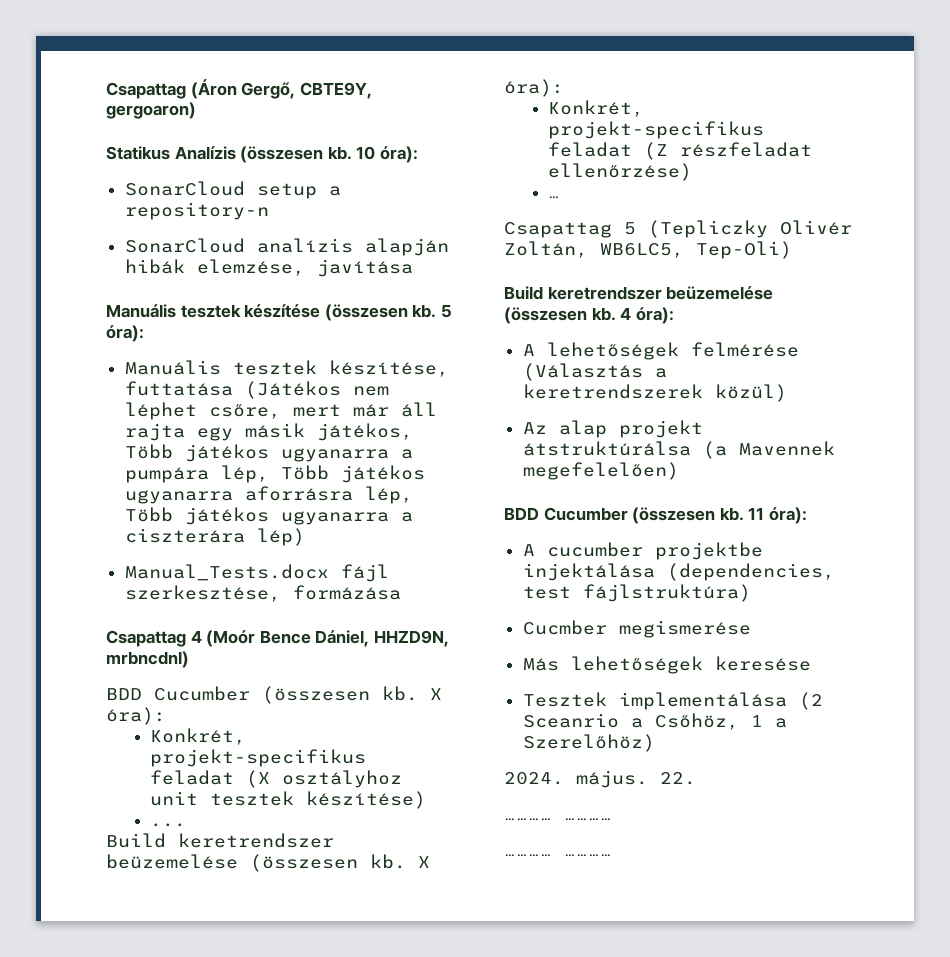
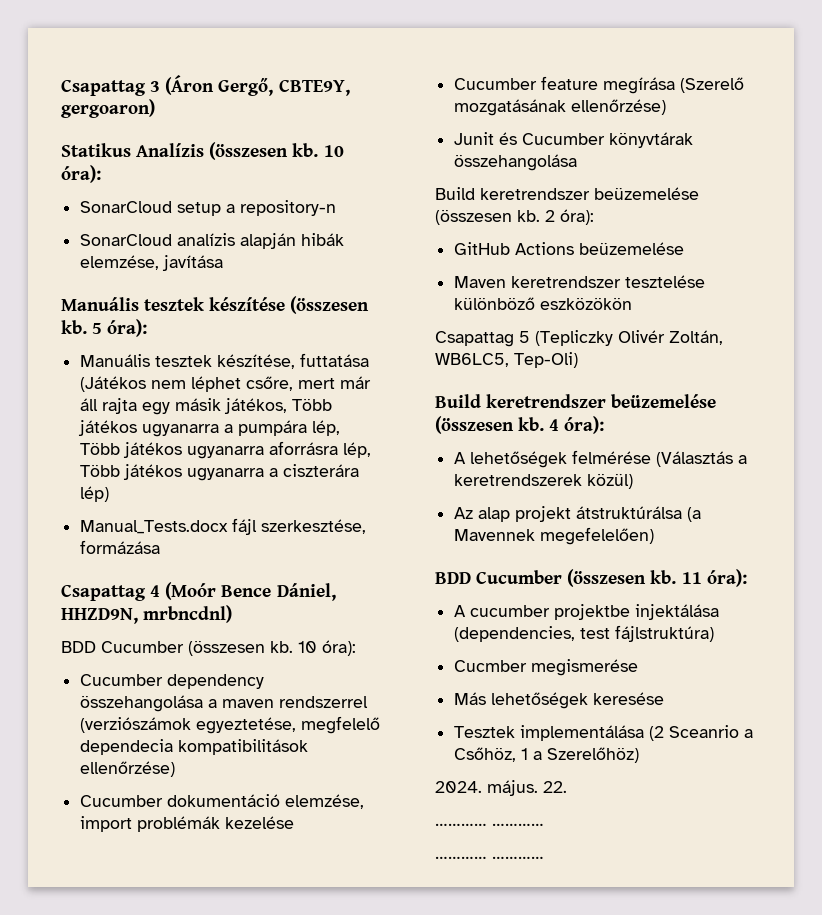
- Csapattag (Áron Gergő, CBTE9Y, gergoaron)
+ Csapattag 3 (Áron Gergő, CBTE9Y, gergoaron)
- BDD Cucumber (összesen kb. X óra):
- Konkrét, projekt-specifikus feladat (X osztályhoz unit tesztek készítése)
- ...
- Build keretrendszer beüzemelése (összesen kb. X óra):
- Konkrét, projekt-specifikus feladat (Z részfeladat ellenőrzése)
- …
+ BDD Cucumber (összesen kb. 10 óra):
+ Cucumber dependency összehangolása a maven rendszerrel (verziószámok egyeztetése, megfelelő dependecia kompatibilitások ellenőrzése)
+ Cucumber dokumentáció elemzése, import problémák kezelése
+ Cucumber feature megírása (Szerelő mozgatásának ellenőrzése)
+ Junit és Cucumber könyvtárak összehangolása
+ Build keretrendszer beüzemelése (összesen kb. 2 óra):
+ GitHub Actions beüzemelése
+ Maven keretrendszer tesztelése különböző eszközökön

